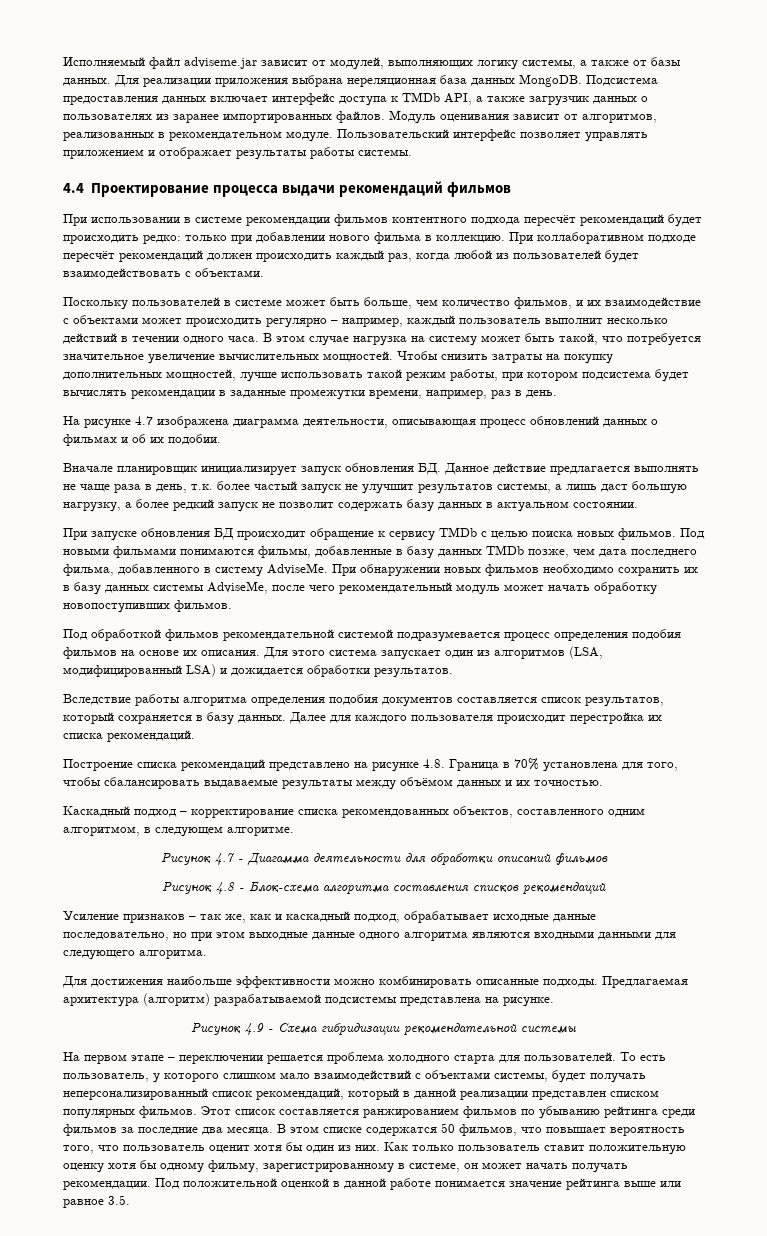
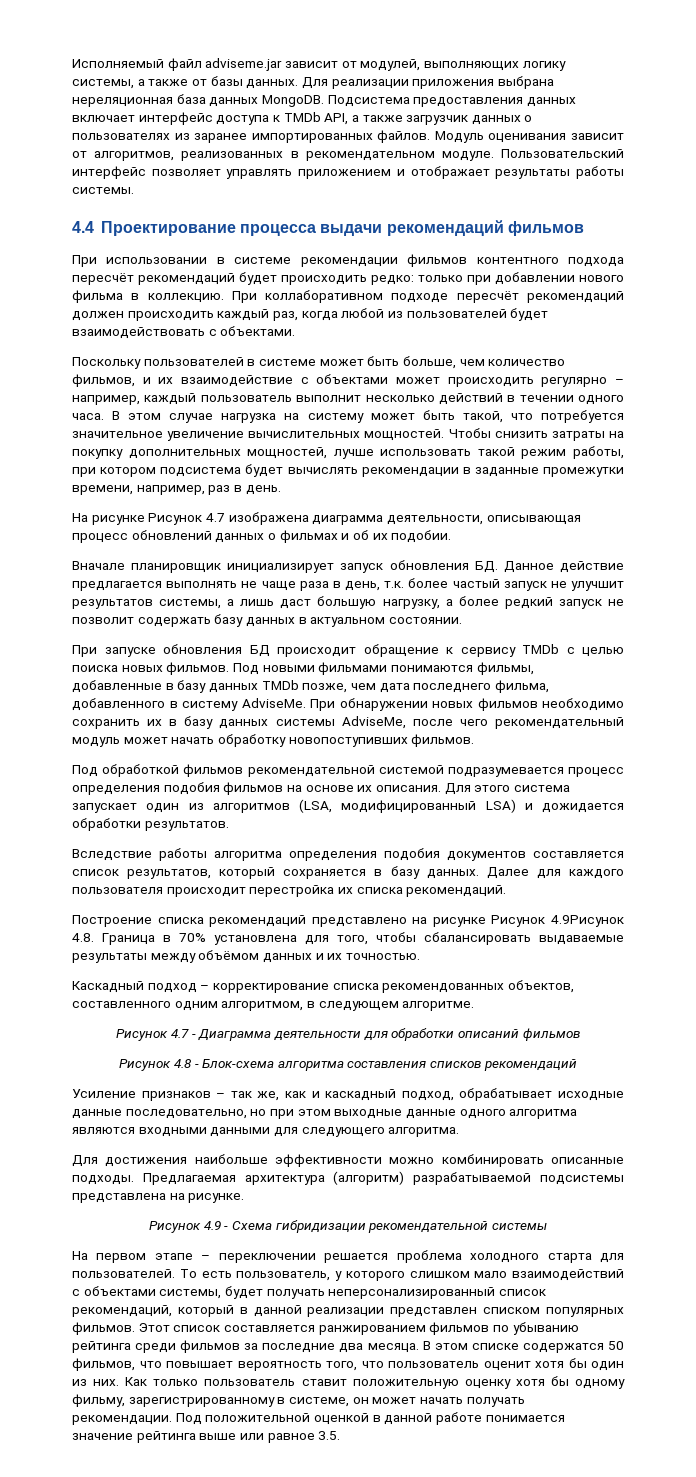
- На рисунке 4.7 изображена диаграмма деятельности, описывающая процесс обновлений данных о фильмах и об их подобии.
+ На рисунке Рисунок 4.7 изображена диаграмма деятельности, описывающая процесс обновлений данных о фильмах и об их подобии.
- Построение списка рекомендаций представлено на рисунке 4.8. Граница в 70% установлена для того, чтобы сбалансировать выдаваемые результаты между объёмом данных и их точностью.
+ Построение списка рекомендаций представлено на рисунке Рисунок 4.9Рисунок 4.8. Граница в 70% установлена для того, чтобы сбалансировать выдаваемые результаты между объёмом данных и их точностью.
- Рисунок 4.7 - Диагамма деятельности для обработки описаний фильмов
+ Рисунок 4.7 - Диаграмма деятельности для обработки описаний фильмов

